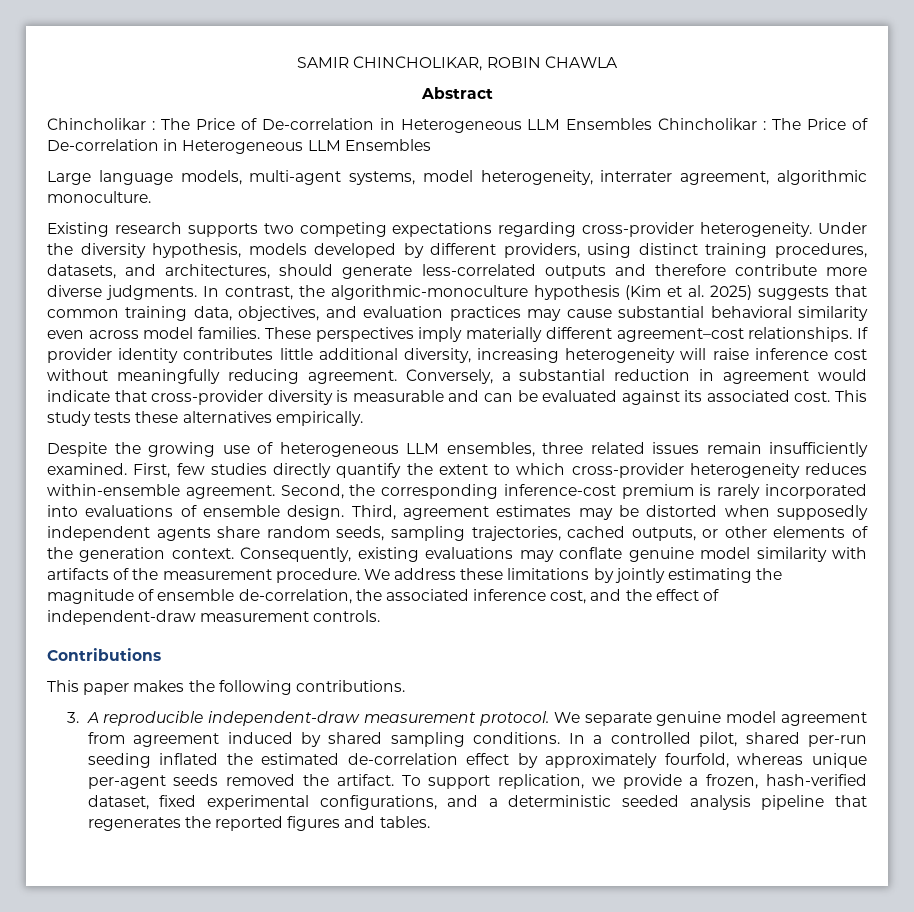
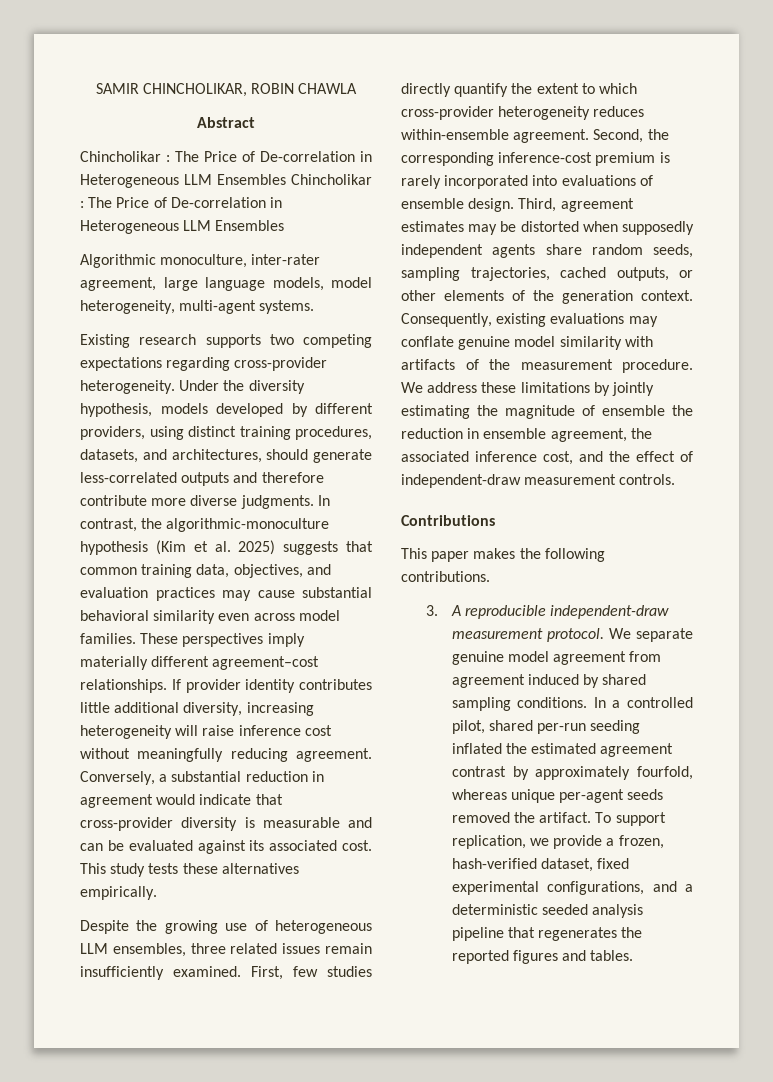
- Large language models, multi-agent systems, model heterogeneity, interrater agreement, algorithmic monoculture.
+ Algorithmic monoculture, inter-rater agreement, large language models, model heterogeneity, multi-agent systems.
- We address these limitations by jointly estimating the magnitude of ensemble de-correlation, the associated inference cost, and the effect of independent-draw measurement controls.
+ We address these limitations by jointly estimating the magnitude of ensemble the reduction in ensemble agreement, the associated inference cost, and the effect of independent-draw measurement controls.
- In a controlled pilot, shared per-run seeding inflated the estimated de-correlation effect by approximately fourfold, whereas unique per-agent seeds removed the artifact.
+ In a controlled pilot, shared per-run seeding inflated the estimated agreement contrast by approximately fourfold, whereas unique per-agent seeds removed the artifact.

